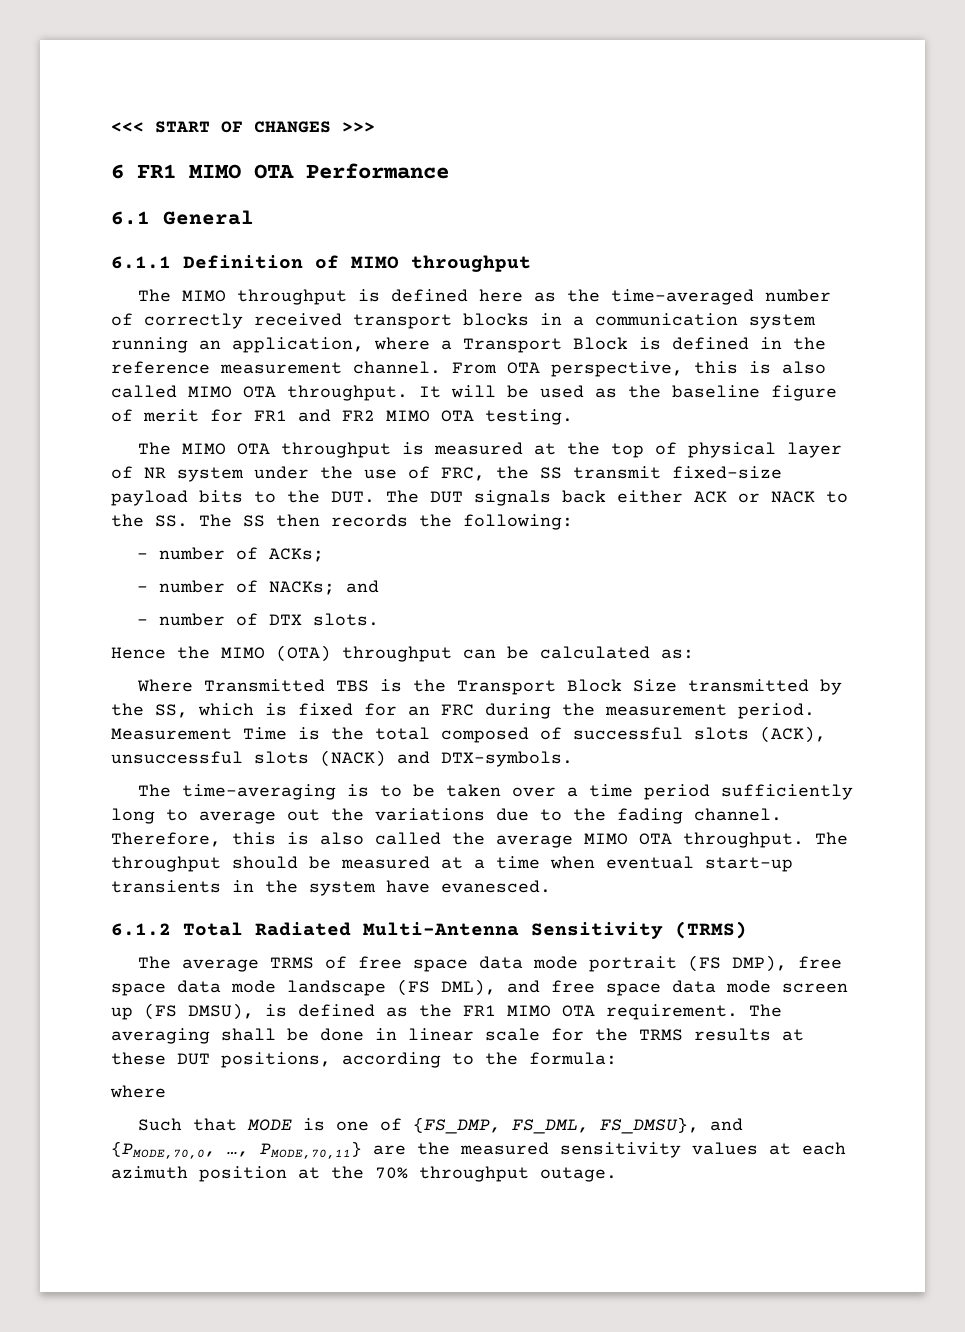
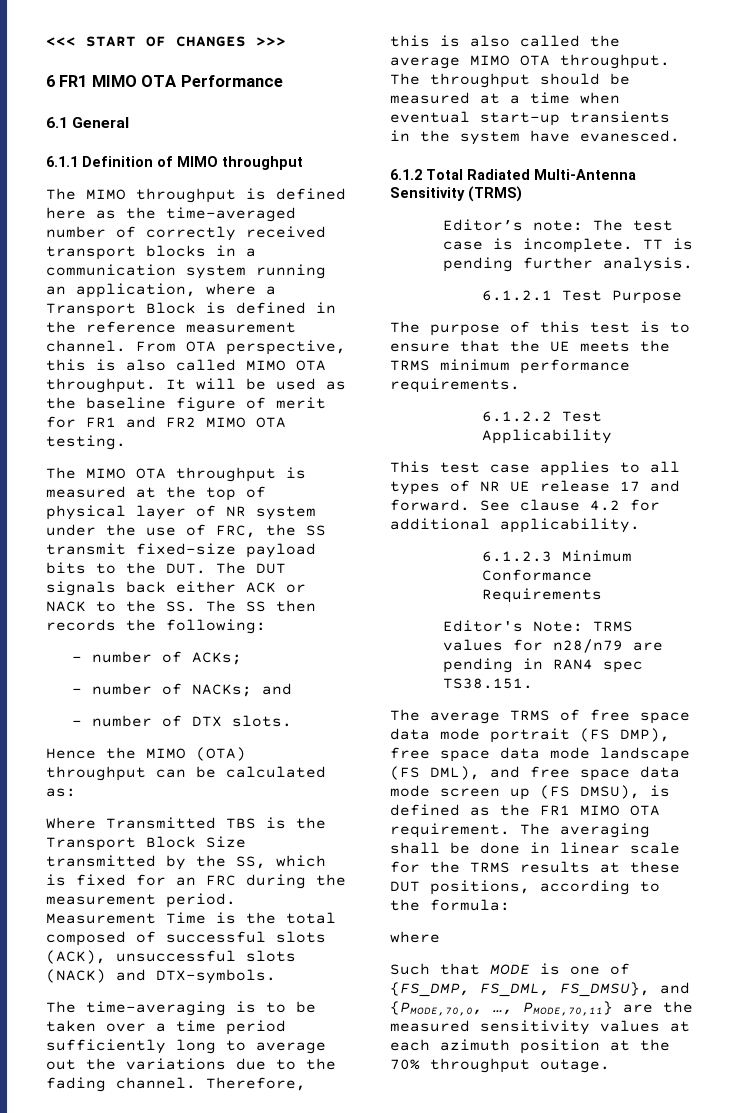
+ Editor’s note: The test case is incomplete. TT is pending further analysis.
+ 6.1.2.1 Test Purpose
+ The purpose of this test is to ensure that the UE meets the TRMS minimum performance requirements.
+ 6.1.2.2 Test Applicability
+ This test case applies to all types of NR UE release 17 and forward. See clause 4.2 for additional applicability.
+ 6.1.2.3 Minimum Conformance Requirements
+ Editor's Note: TRMS values for n28/n79 are pending in RAN4 spec TS38.151.

